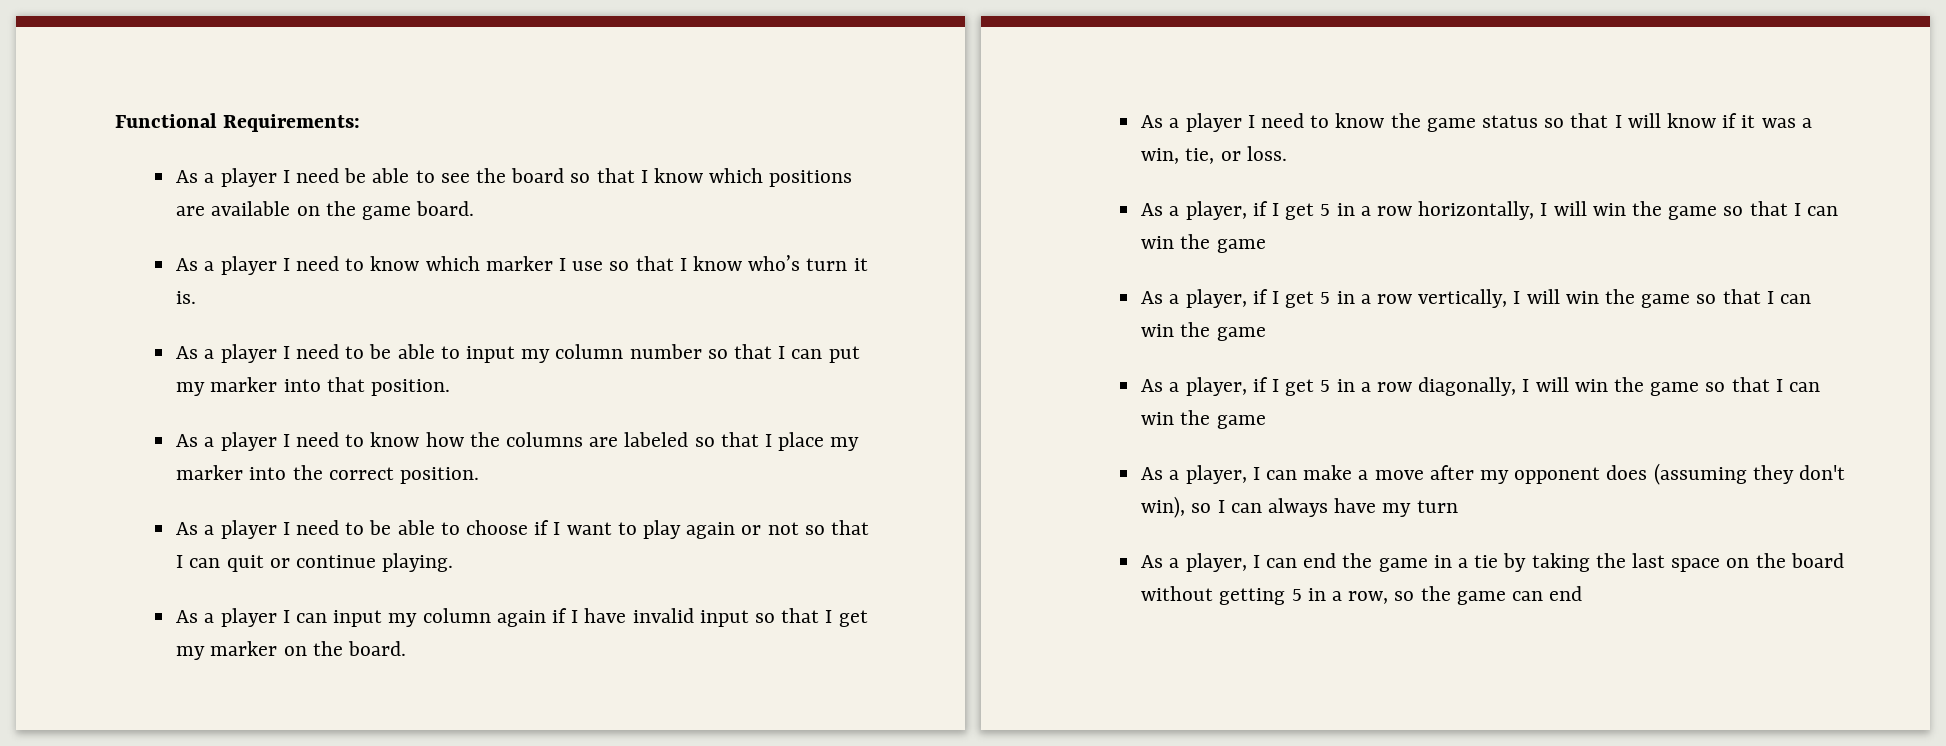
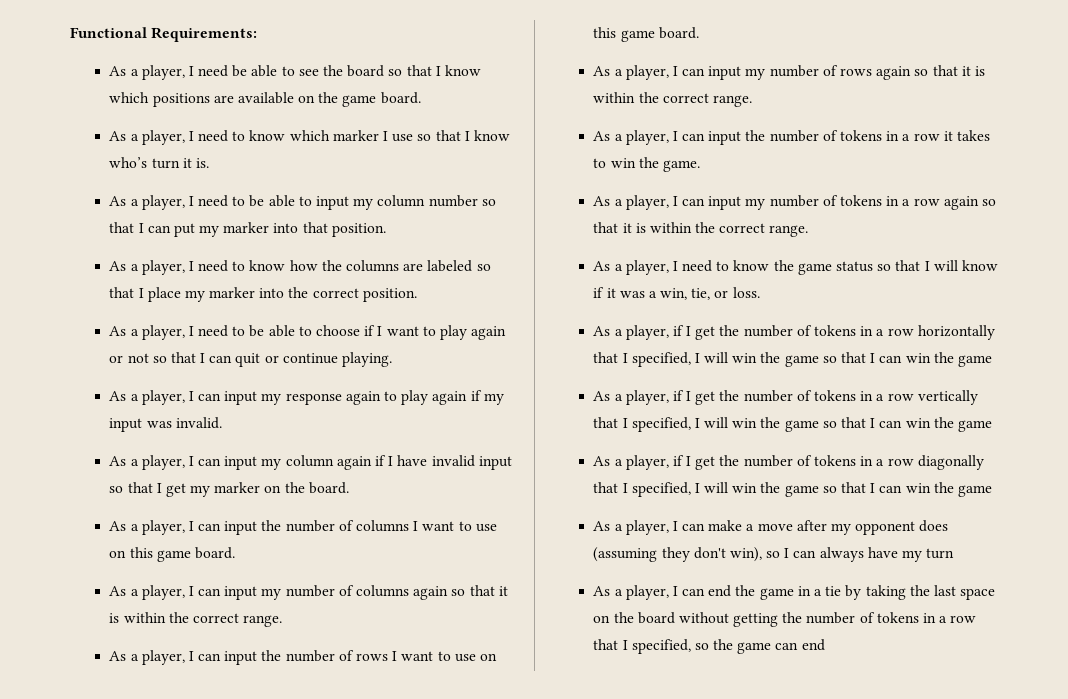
- As a player I need be able to see the board so that I know which positions are available on the game board.
+ As a player, I need be able to see the board so that I know which positions are available on the game board.
- As a player I need to know which marker I use so that I know who’s turn it is.
+ As a player, I need to know which marker I use so that I know who’s turn it is.
- As a player I need to be able to input my column number so that I can put my marker into that position.
+ As a player, I need to be able to input my column number so that I can put my marker into that position.
- As a player I need to know how the columns are labeled so that I place my marker into the correct position.
+ As a player, I need to know how the columns are labeled so that I place my marker into the correct position.
- As a player I need to be able to choose if I want to play again or not so that I can quit or continue playing.
+ As a player, I need to be able to choose if I want to play again or not so that I can quit or continue playing.
- As a player I can input my column again if I have invalid input so that I get my marker on the board.
+ As a player, I can input my response again to play again if my input was invalid.
+ As a player, I can input my column again if I have invalid input so that I get my marker on the board.
- As a player I need to know the game status so that I will know if it was a win, tie, or loss.
+ As a player, I can input the number of columns I want to use on this game board.
+ As a player, I can input my number of columns again so that it is within the correct range.
+ As a player, I can input the number of rows I want to use on this game board.
+ As a player, I can input my number of rows again so that it is within the correct range.
+ As a player, I can input the number of tokens in a row it takes to win the game.
+ As a player, I can input my number of tokens in a row again so that it is within the correct range.
+ As a player, I need to know the game status so that I will know if it was a win, tie, or loss.
- As a player, if I get 5 in a row horizontally, I will win the game so that I can win the game
+ As a player, if I get the number of tokens in a row horizontally that I specified, I will win the game so that I can win the game
- As a player, if I get 5 in a row vertically, I will win the game so that I can win the game
+ As a player, if I get the number of tokens in a row vertically that I specified, I will win the game so that I can win the game
- As a player, if I get 5 in a row diagonally, I will win the game so that I can win the game
+ As a player, if I get the number of tokens in a row diagonally that I specified, I will win the game so that I can win the game
- As a player, I can end the game in a tie by taking the last space on the board without getting 5 in a row, so the game can end
+ As a player, I can end the game in a tie by taking the last space on the board without getting the number of tokens in a row that I specified, so the game can end

